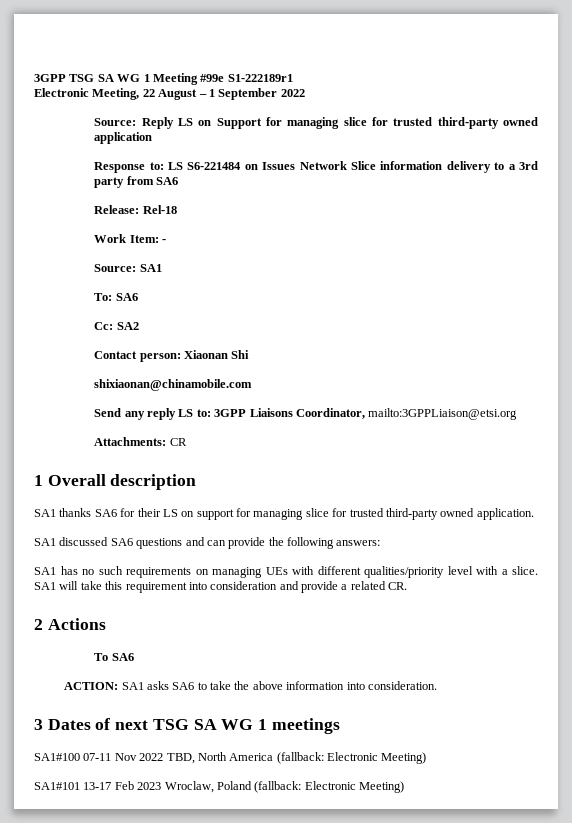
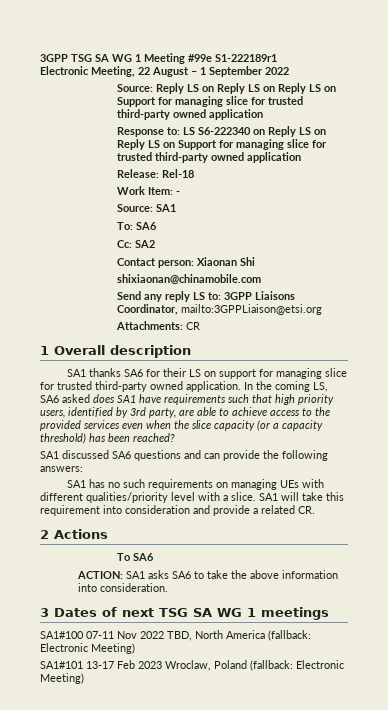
- Source: Reply LS on Support for managing slice for trusted third-party owned application
+ Source: Reply LS on Reply LS on Reply LS on Support for managing slice for trusted third-party owned application
- Response to: LS S6-221484 on Issues Network Slice information delivery to a 3rd party from SA6
+ Response to: LS S6-222340 on Reply LS on Reply LS on Support for managing slice for trusted third-party owned application
+ In the coming LS, SA6 asked does SA1 have requirements such that high priority users, identified by 3rd party, are able to achieve access to the provided services even when the slice capacity (or a capacity threshold) has been reached?

